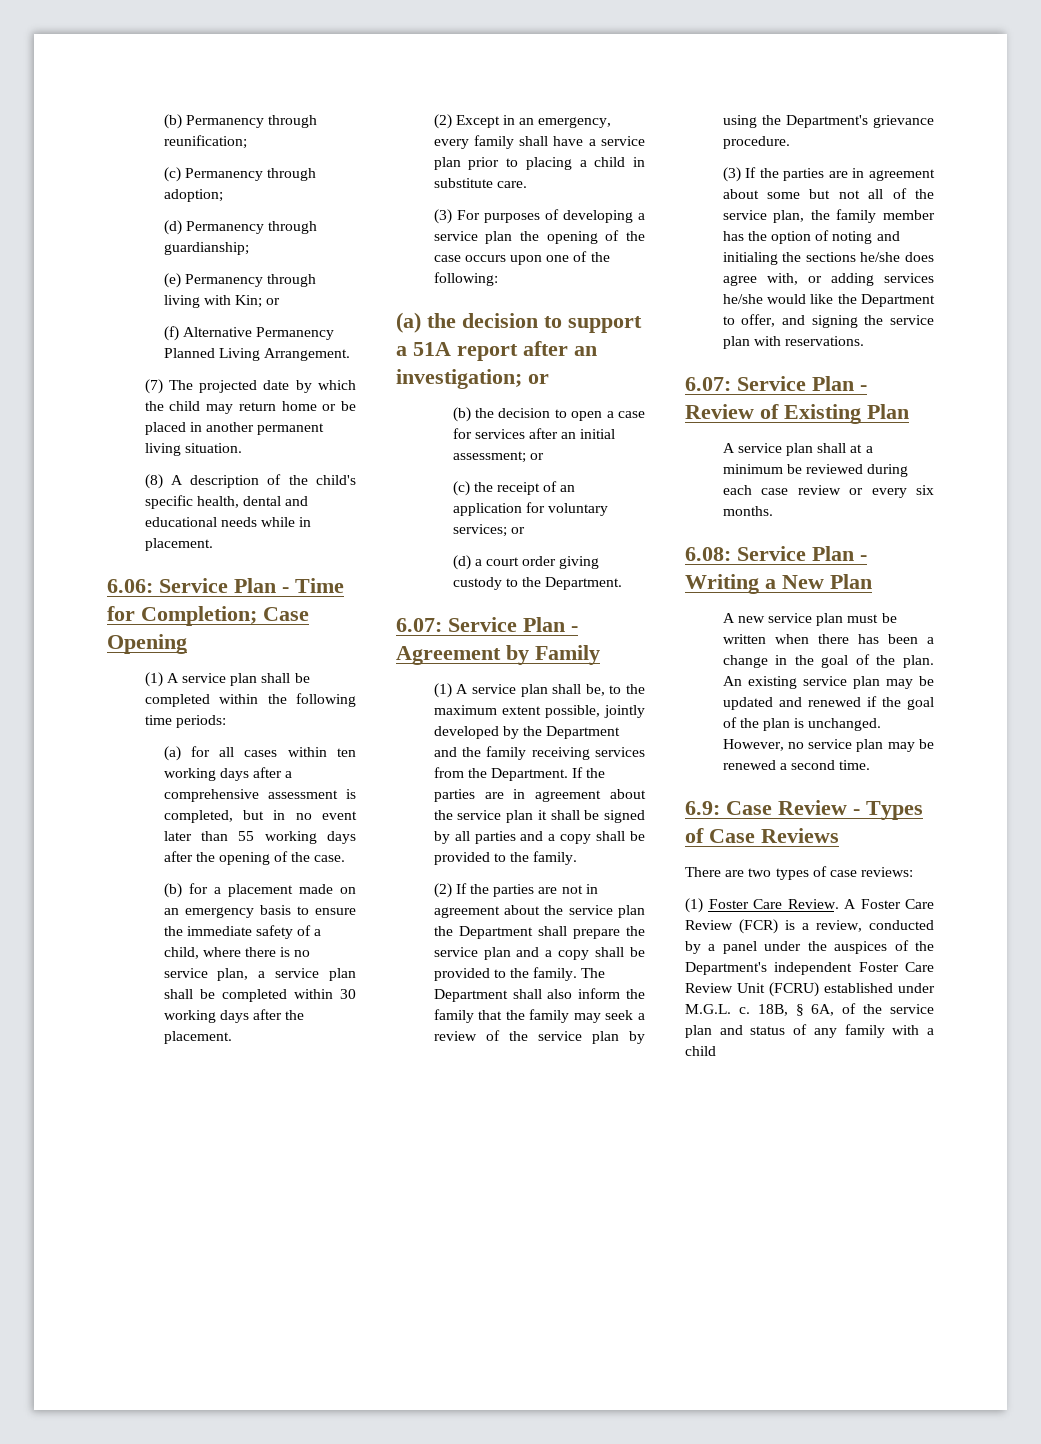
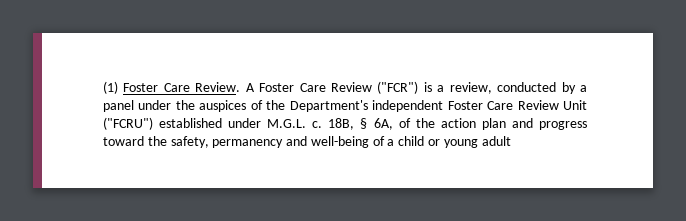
- (b) Permanency through reunification;
- (c) Permanency through adoption;
- (d) Permanency through guardianship;
- (e) Permanency through living with Kin; or
- (f) Alternative Permanency Planned Living Arrangement.
- (7) The projected date by which the child may return home or be placed in another permanent living situation.
- (8) A description of the child's specific health, dental and educational needs while in placement.
- 6.06: Service Plan - Time for Completion; Case Opening
- (1) A service plan shall be completed within the following time periods:
- (a) for all cases within ten working days after a comprehensive assessment is completed, but in no event later than 55 working days after the opening of the case.
- (b) for a placement made on an emergency basis to ensure the immediate safety of a child, where there is no service plan, a service plan shall be completed within 30 working days after the placement.
- (2) Except in an emergency, every family shall have a service plan prior to placing a child in substitute care.
- (3) For purposes of developing a service plan the opening of the case occurs upon one of the following:
- (a) the decision to support a 51A report after an investigation; or
- (b) the decision to open a case for services after an initial assessment; or
- (c) the receipt of an application for voluntary services; or
- (d) a court order giving custody to the Department.
- 6.07: Service Plan - Agreement by Family
- (1) A service plan shall be, to the maximum extent possible, jointly developed by the Department and the family receiving services from the Department. If the parties are in agreement about the service plan it shall be signed by all parties and a copy shall be provided to the family.
- (2) If the parties are not in agreement about the service plan the Department shall prepare the service plan and a copy shall be provided to the family. The Department shall also inform the family that the family may seek a review of the service plan by using the Department's grievance procedure.
- (3) If the parties are in agreement about some but not all of the service plan, the family member has the option of noting and initialing the sections he/she does agree with, or adding services he/she would like the Department to offer, and signing the service plan with reservations.
- 6.07: Service Plan - Review of Existing Plan
- A service plan shall at a minimum be reviewed during each case review or every six months.
- 6.08: Service Plan - Writing a New Plan
- A new service plan must be written when there has been a change in the goal of the plan. An existing service plan may be updated and renewed if the goal of the plan is unchanged. However, no service plan may be renewed a second time.
- 6.9: Case Review - Types of Case Reviews
- There are two types of case reviews:
- A Foster Care Review (FCR) is a review, conducted by a panel under the auspices of the Department's independent Foster Care Review Unit (FCRU) established under M.G.L. c.
+ A Foster Care Review ("FCR") is a review, conducted by a panel under the auspices of the Department's independent Foster Care Review Unit ("FCRU") established under M.G.L. c.
- 18B, § 6A, of the service plan and status of any family with a child
+ 18B, § 6A, of the action plan and progress toward the safety, permanency and well-being of a child or young adult

